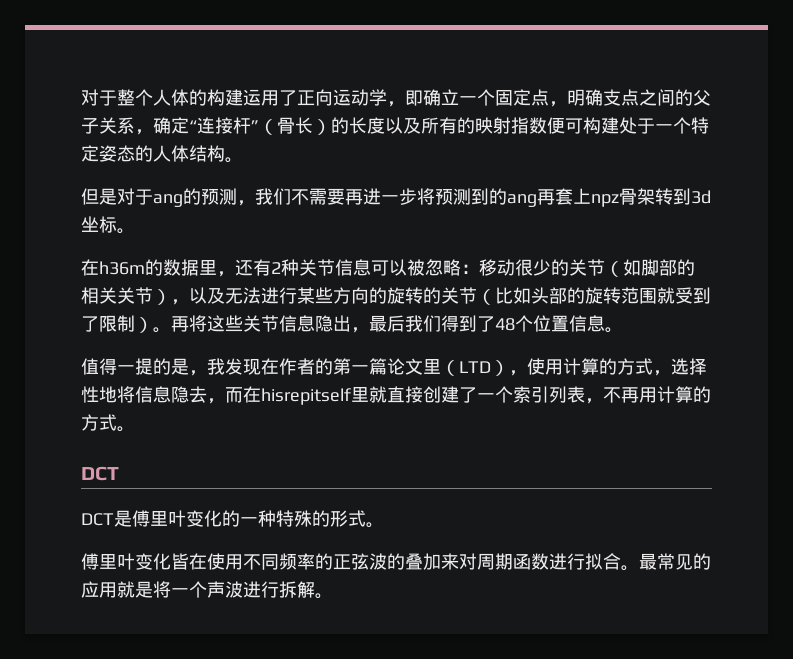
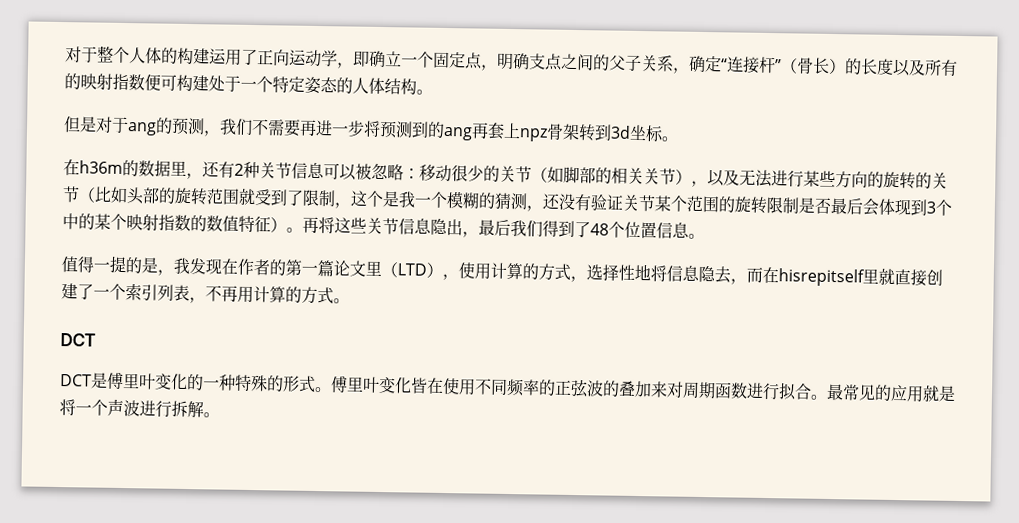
- 在h36m的数据里，还有2种关节信息可以被忽略：移动很少的关节（如脚部的相关关节），以及无法进行某些方向的旋转的关节（比如头部的旋转范围就受到了限制）。
+ 在h36m的数据里，还有2种关节信息可以被忽略：移动很少的关节（如脚部的相关关节），以及无法进行某些方向的旋转的关节（比如头部的旋转范围就受到了限制，这个是我一个模糊的猜测，还没有验证关节某个范围的旋转限制是否最后会体现到3个中的某个映射指数的数值特征）。
- DCT是傅里叶变化的一种特殊的形式。
- 傅里叶变化皆在使用不同频率的正弦波的叠加来对周期函数进行拟合。
+ DCT是傅里叶变化的一种特殊的形式。傅里叶变化皆在使用不同频率的正弦波的叠加来对周期函数进行拟合。

